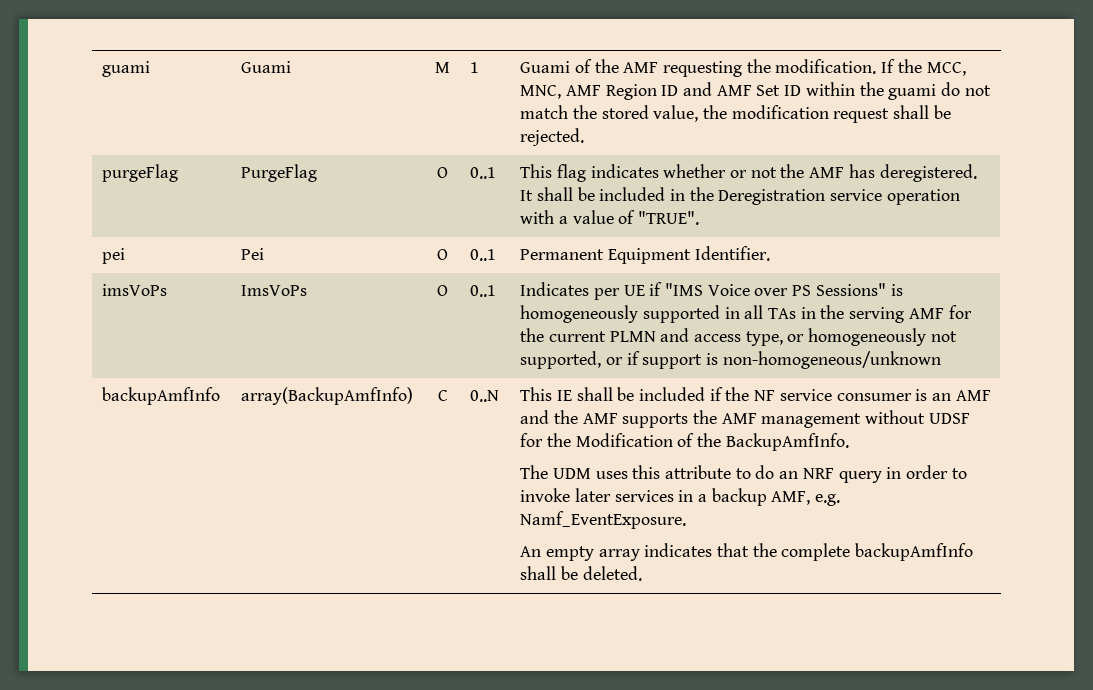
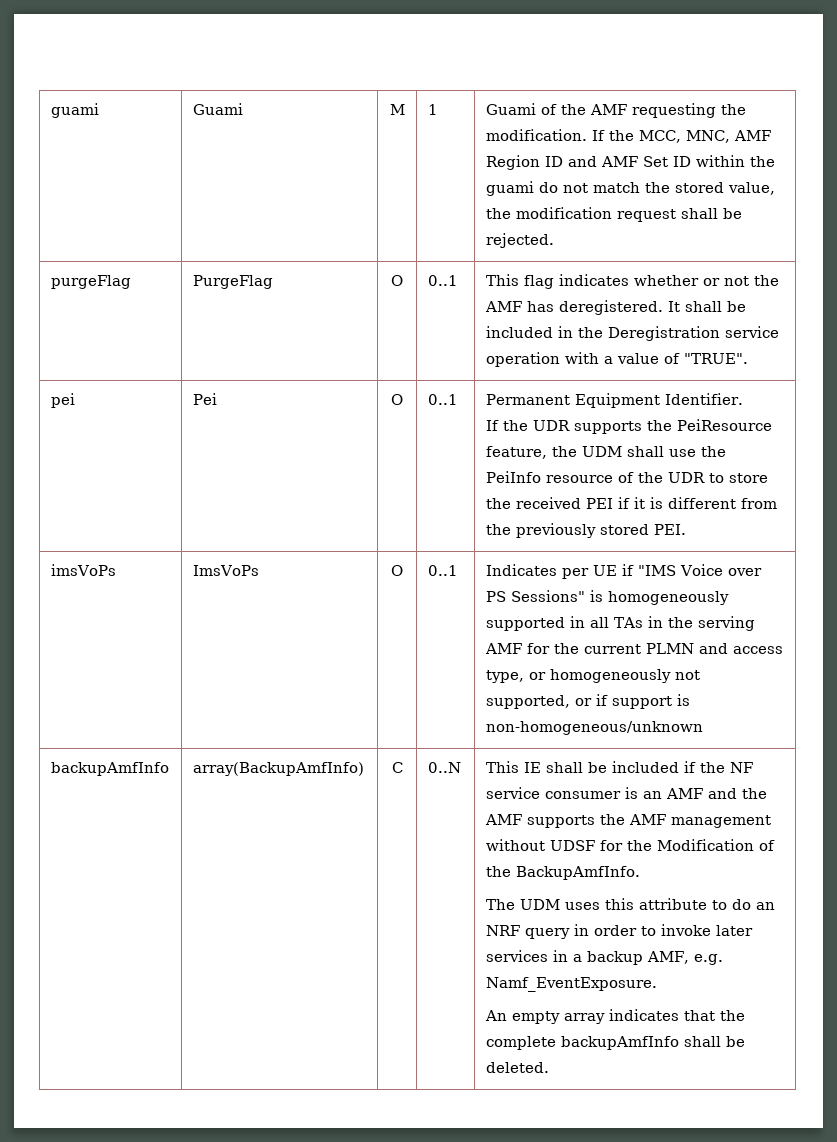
  pei | Pei | O | 0..1 | Permanent Equipment Identifier.
+ If the UDR supports the PeiResource feature, the UDM shall use the PeiInfo resource of the UDR to store the received PEI if it is different from the previously stored PEI.

